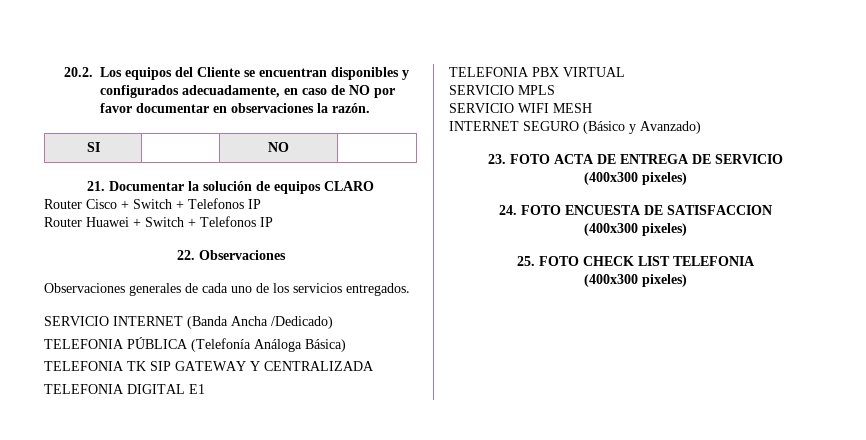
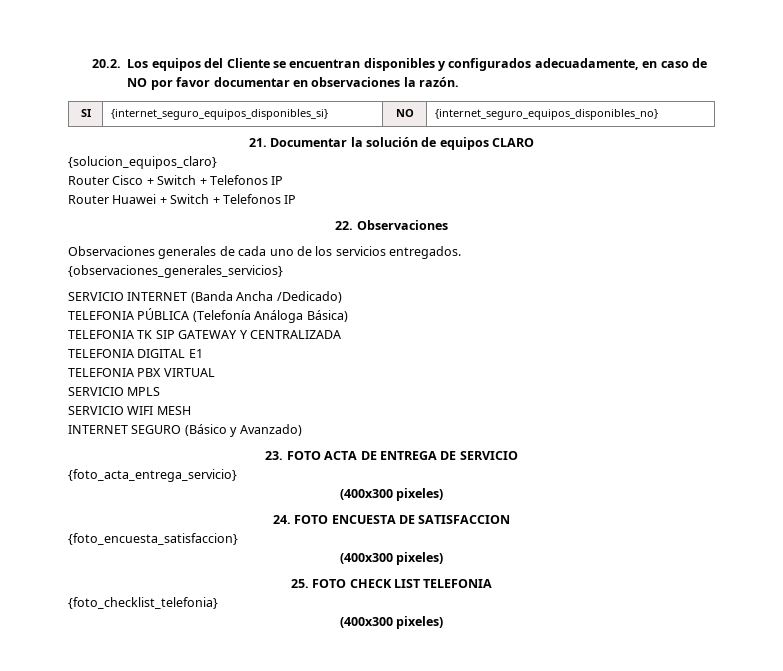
- SI | | NO |
+ SI | {internet_seguro_equipos_disponibles_si} | NO | {internet_seguro_equipos_disponibles_no}
+ {solucion_equipos_claro}
+ {observaciones_generales_servicios}
+ {foto_acta_entrega_servicio}
+ {foto_encuesta_satisfaccion}
+ {foto_checklist_telefonia}

